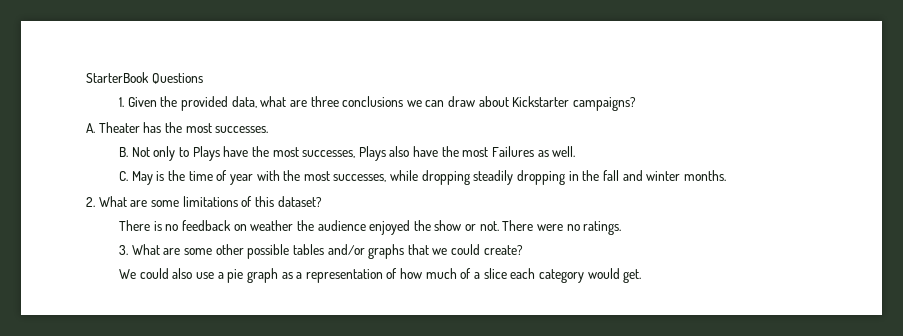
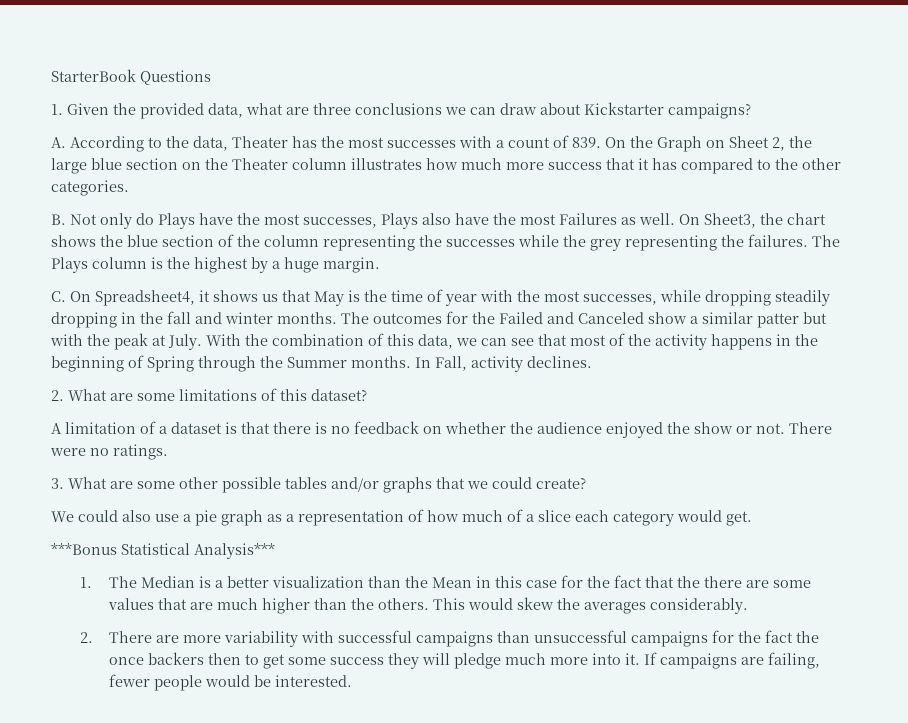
- A. Theater has the most successes.
+ A. According to the data, Theater has the most successes with a count of 839. On the Graph on Sheet 2, the large blue section on the Theater column illustrates how much more success that it has compared to the other categories.
- B. Not only to Plays have the most successes, Plays also have the most Failures as well.
- C. May is the time of year with the most successes, while dropping steadily dropping in the fall and winter months.
+ B. Not only do Plays have the most successes, Plays also have the most Failures as well. On Sheet3, the chart shows the blue section of the column representing the successes while the grey representing the failures. The Plays column is the highest by a huge margin.
+ C. On Spreadsheet4, it shows us that May is the time of year with the most successes, while dropping steadily dropping in the fall and winter months. The outcomes for the Failed and Canceled show a similar patter but with the peak at July. With the combination of this data, we can see that most of the activity happens in the beginning of Spring through the Summer months. In Fall, activity declines.
- There is no feedback on weather the audience enjoyed the show or not.
+ A limitation of a dataset is that there is no feedback on whether the audience enjoyed the show or not.
+ ***Bonus Statistical Analysis***
+ 1. The Median is a better visualization than the Mean in this case for the fact that the there are some values that are much higher than the others. This would skew the averages considerably.
+ 2. There are more variability with successful campaigns than unsuccessful campaigns for the fact the once backers then to get some success they will pledge much more into it. If campaigns are failing, fewer people would be interested.

